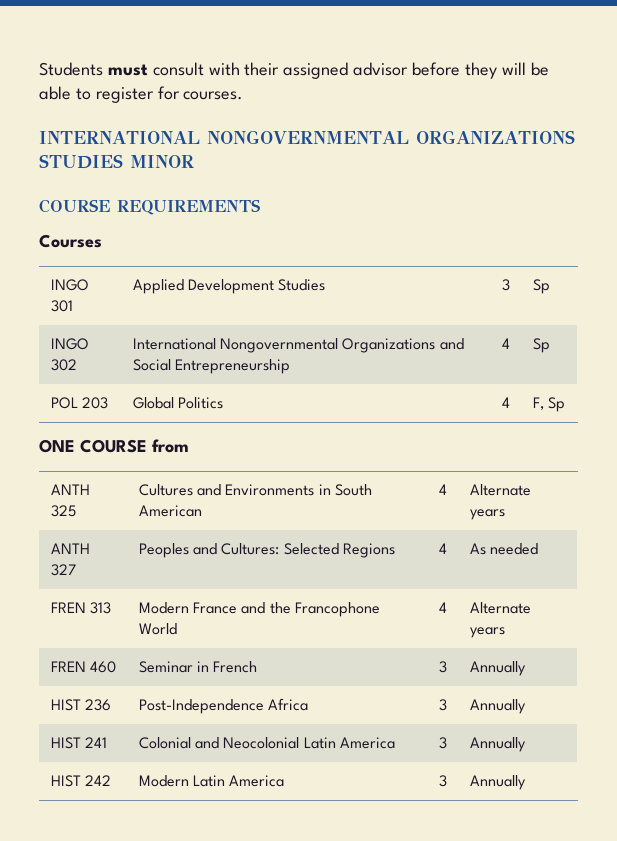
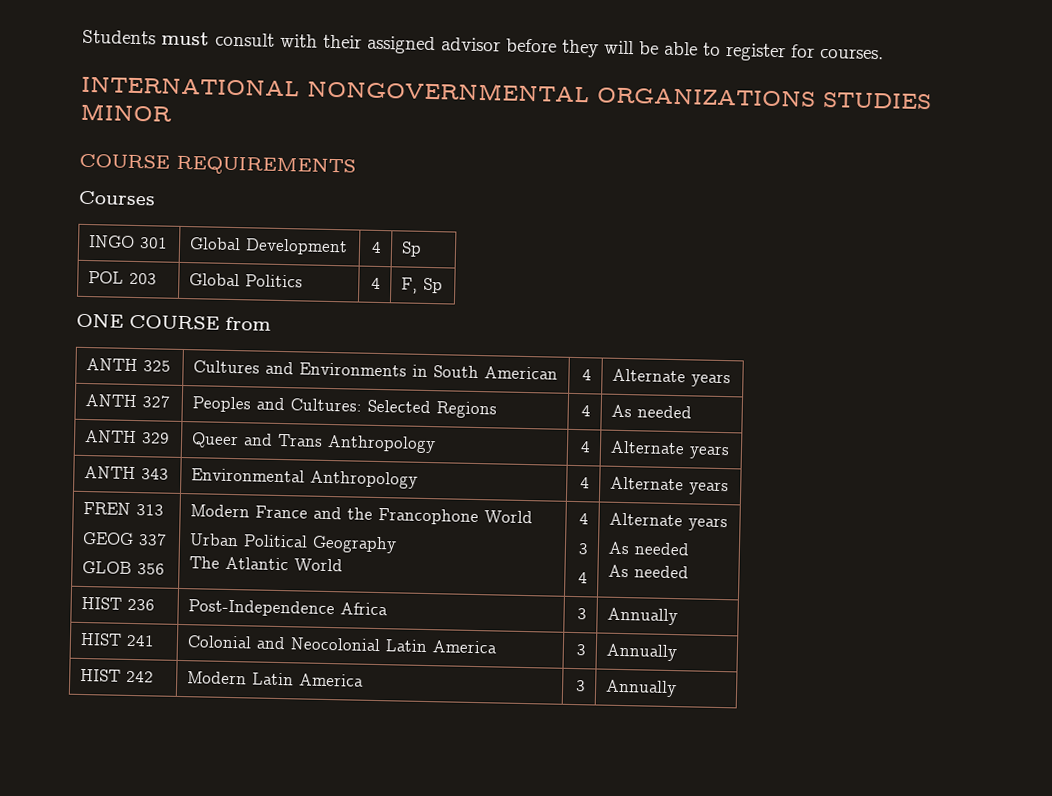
- INGO 301 | Applied Development Studies | 3 | Sp
- INGO 302 | International Nongovernmental Organizations and Social Entrepreneurship | 4 | Sp
+ INGO 301 | Global Development | 4 | Sp
- FREN 313 | Modern France and the Francophone World | 4 | Alternate years
- FREN 460 | Seminar in French | 3 | Annually
+ ANTH 329 | Queer and Trans Anthropology | 4 | Alternate years
+ ANTH 343 | Environmental Anthropology | 4 | Alternate years
+ FREN 313
+ GEOG 337
+ GLOB 356 | Modern France and the Francophone World
+ Urban Political Geography
+ The Atlantic World | 4
+ 3
+ 4 | Alternate years
+ As needed
+ As needed

